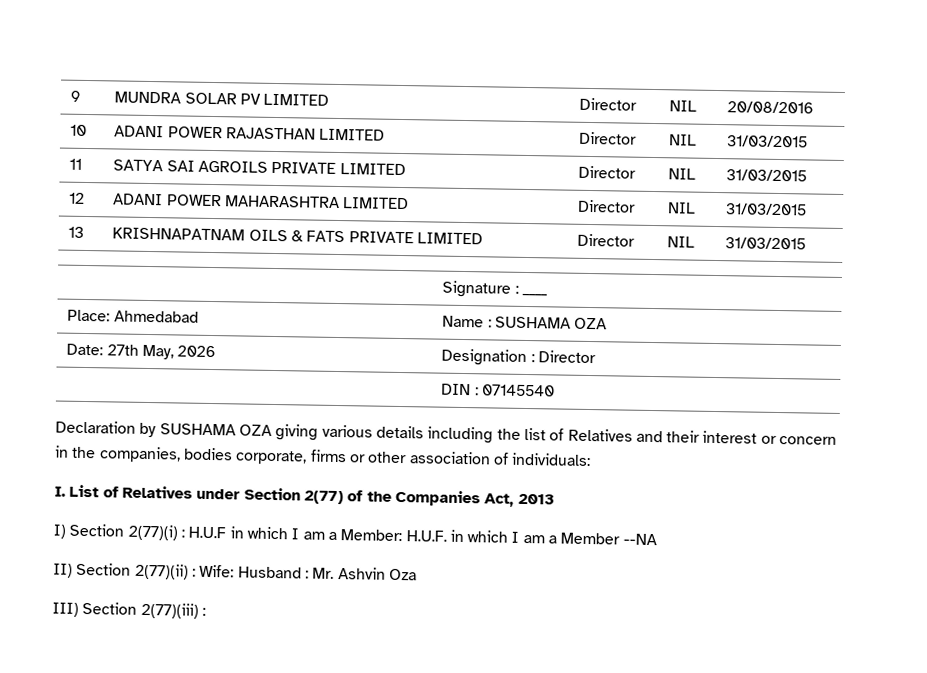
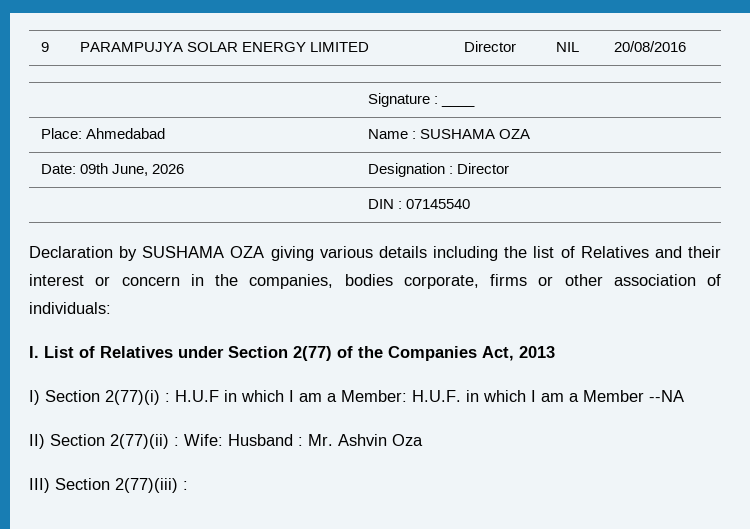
- 9 | MUNDRA SOLAR PV LIMITED | Director | NIL | 20/08/2016
+ 9 | PARAMPUJYA SOLAR ENERGY LIMITED | Director | NIL | 20/08/2016
- 10 | ADANI POWER RAJASTHAN LIMITED | Director | NIL | 31/03/2015
- 11 | SATYA SAI AGROILS PRIVATE LIMITED | Director | NIL | 31/03/2015
- 12 | ADANI POWER MAHARASHTRA LIMITED | Director | NIL | 31/03/2015
- 13 | KRISHNAPATNAM OILS & FATS PRIVATE LIMITED | Director | NIL | 31/03/2015
- Date: 27th May, 2026 | Designation : Director
+ Date: 09th June, 2026 | Designation : Director

